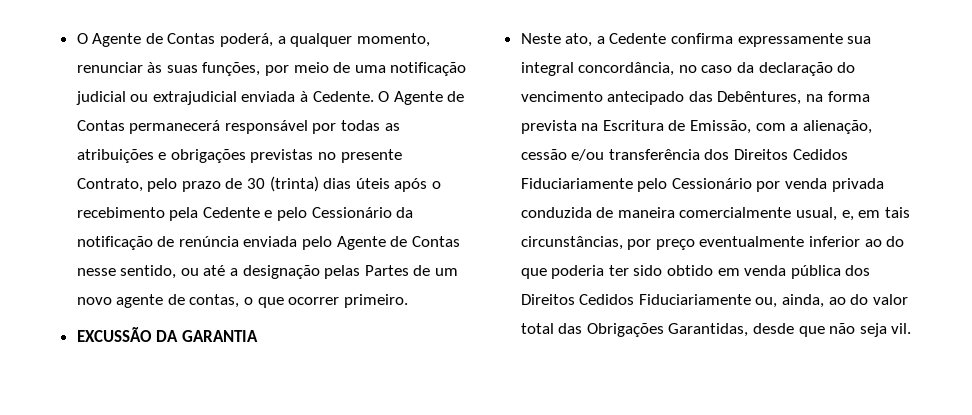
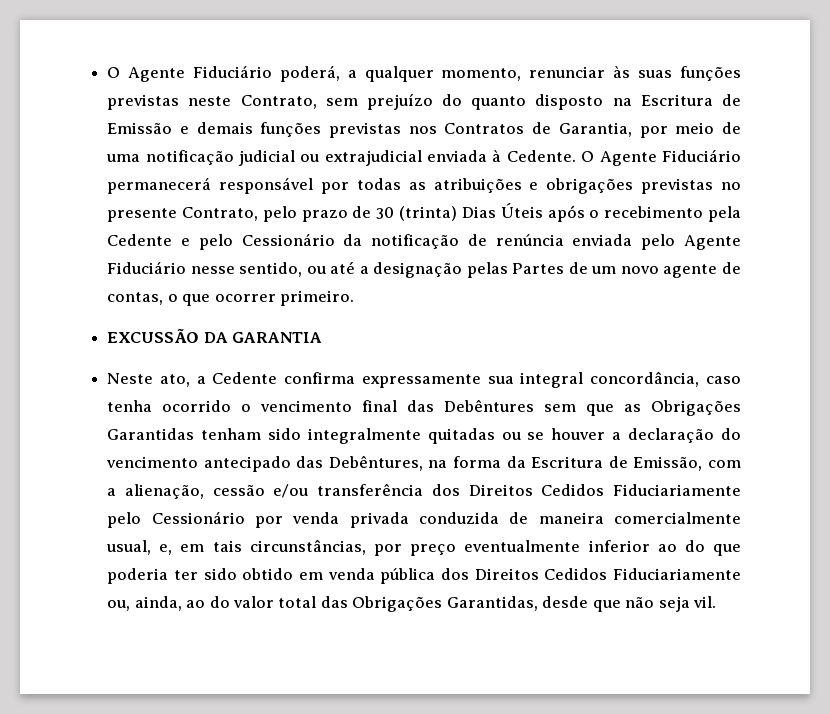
- O Agente de Contas poderá, a qualquer momento, renunciar às suas funções, por meio de uma notificação judicial ou extrajudicial enviada à Cedente.
+ O Agente Fiduciário poderá, a qualquer momento, renunciar às suas funções previstas neste Contrato, sem prejuízo do quanto disposto na Escritura de Emissão e demais funções previstas nos Contratos de Garantia, por meio de uma notificação judicial ou extrajudicial enviada à Cedente.
- O Agente de Contas permanecerá responsável por todas as atribuições e obrigações previstas no presente Contrato, pelo prazo de 30 (trinta) dias úteis após o recebimento pela Cedente e pelo Cessionário da notificação de renúncia enviada pelo Agente de Contas nesse sentido, ou até a designação pelas Partes de um novo agente de contas, o que ocorrer primeiro.
+ O Agente Fiduciário permanecerá responsável por todas as atribuições e obrigações previstas no presente Contrato, pelo prazo de 30 (trinta) Dias Úteis após o recebimento pela Cedente e pelo Cessionário da notificação de renúncia enviada pelo Agente Fiduciário nesse sentido, ou até a designação pelas Partes de um novo agente de contas, o que ocorrer primeiro.
- Neste ato, a Cedente confirma expressamente sua integral concordância, no caso da declaração do vencimento antecipado das Debêntures, na forma prevista na Escritura de Emissão, com a alienação, cessão e/ou transferência dos Direitos Cedidos Fiduciariamente pelo Cessionário por venda privada conduzida de maneira comercialmente usual, e, em tais circunstâncias, por preço eventualmente inferior ao do que poderia ter sido obtido em venda pública dos Direitos Cedidos Fiduciariamente ou, ainda, ao do valor total das Obrigações Garantidas, desde que não seja vil.
+ Neste ato, a Cedente confirma expressamente sua integral concordância, caso tenha ocorrido o vencimento final das Debêntures sem que as Obrigações Garantidas tenham sido integralmente quitadas ou se houver a declaração do vencimento antecipado das Debêntures, na forma da Escritura de Emissão, com a alienação, cessão e/ou transferência dos Direitos Cedidos Fiduciariamente pelo Cessionário por venda privada conduzida de maneira comercialmente usual, e, em tais circunstâncias, por preço eventualmente inferior ao do que poderia ter sido obtido em venda pública dos Direitos Cedidos Fiduciariamente ou, ainda, ao do valor total das Obrigações Garantidas, desde que não seja vil.

